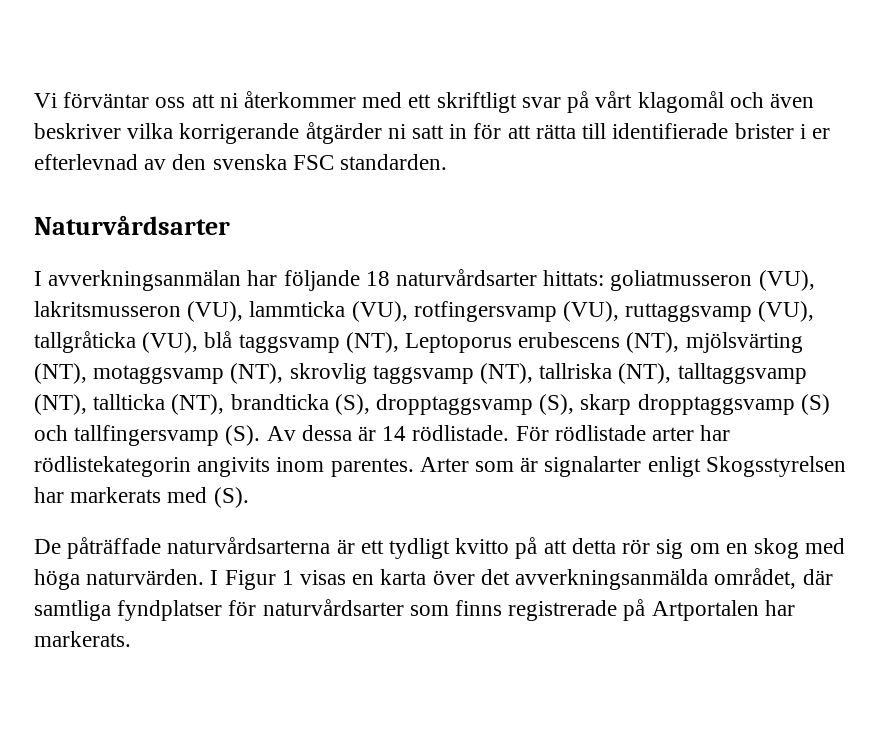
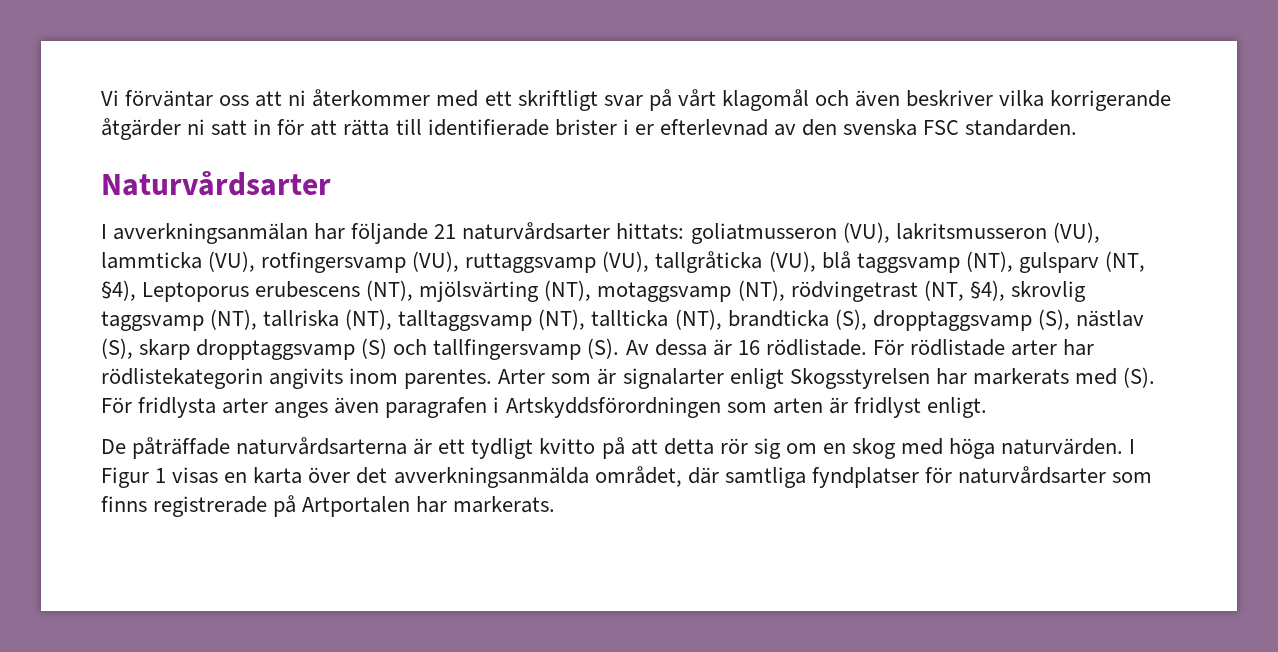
- I avverkningsanmälan har följande 18 naturvårdsarter hittats: goliatmusseron (VU), lakritsmusseron (VU), lammticka (VU), rotfingersvamp (VU), ruttaggsvamp (VU), tallgråticka (VU), blå taggsvamp (NT), Leptoporus erubescens (NT), mjölsvärting (NT), motaggsvamp (NT), skrovlig taggsvamp (NT), tallriska (NT), talltaggsvamp (NT), tallticka (NT), brandticka (S), dropptaggsvamp (S), skarp dropptaggsvamp (S) och tallfingersvamp (S). Av dessa är 14 rödlistade.
+ I avverkningsanmälan har följande 21 naturvårdsarter hittats: goliatmusseron (VU), lakritsmusseron (VU), lammticka (VU), rotfingersvamp (VU), ruttaggsvamp (VU), tallgråticka (VU), blå taggsvamp (NT), gulsparv (NT, §4), Leptoporus erubescens (NT), mjölsvärting (NT), motaggsvamp (NT), rödvingetrast (NT, §4), skrovlig taggsvamp (NT), tallriska (NT), talltaggsvamp (NT), tallticka (NT), brandticka (S), dropptaggsvamp (S), nästlav (S), skarp dropptaggsvamp (S) och tallfingersvamp (S). Av dessa är 16 rödlistade.
- Arter som är signalarter enligt Skogsstyrelsen har markerats med (S).
+ Arter som är signalarter enligt Skogsstyrelsen har markerats med (S). För fridlysta arter anges även paragrafen i Artskyddsförordningen som arten är fridlyst enligt.

